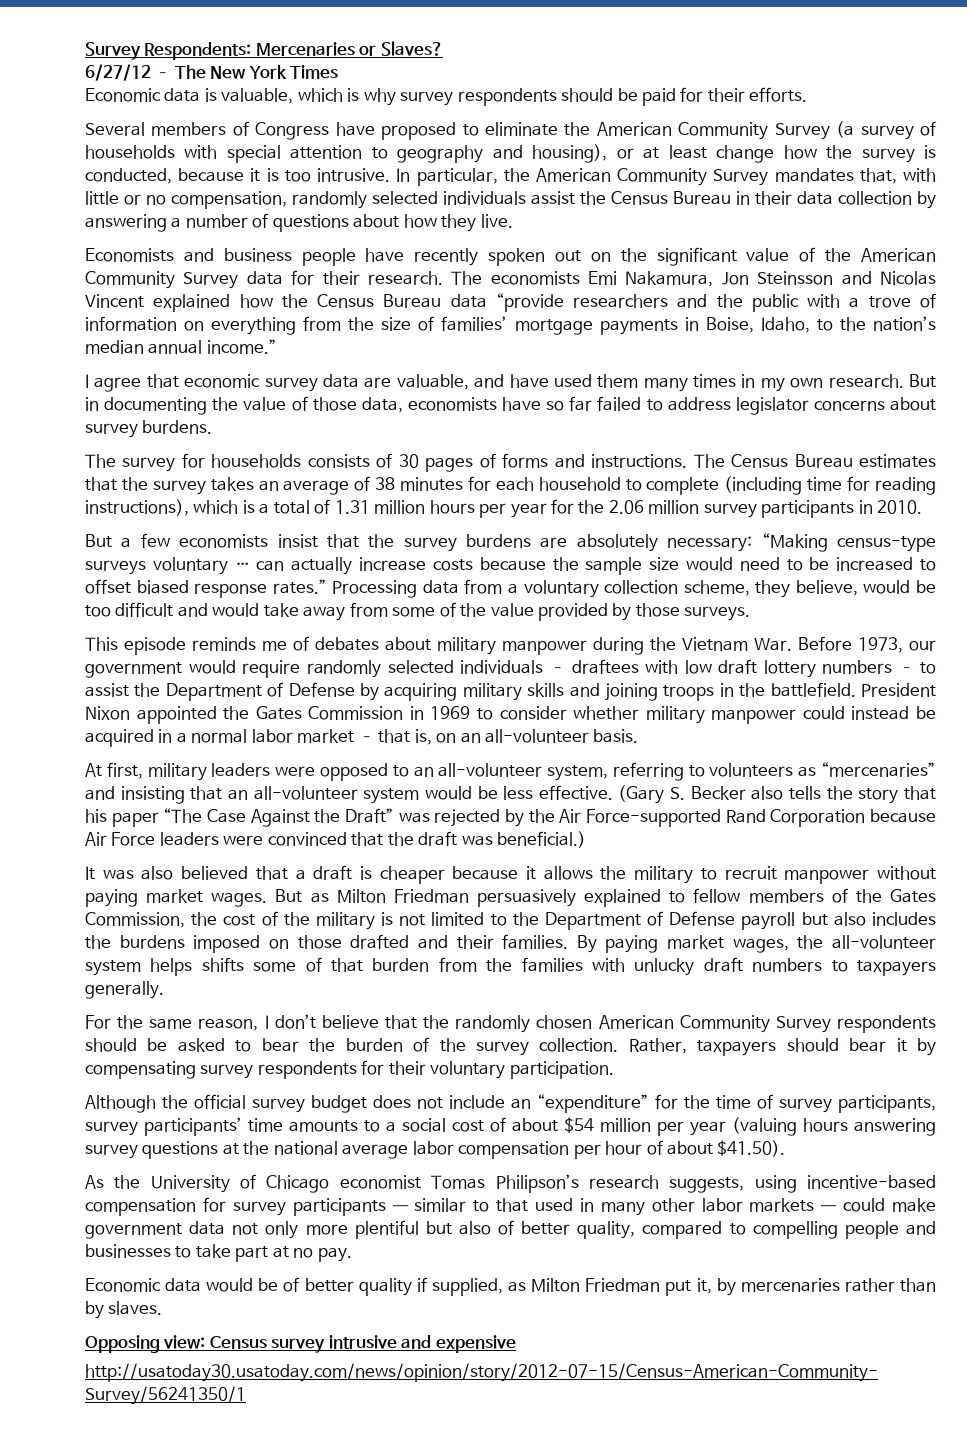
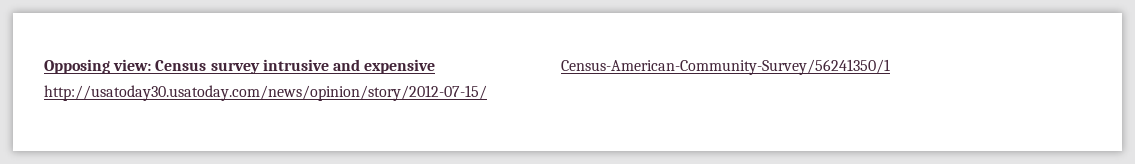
- Survey Respondents: Mercenaries or Slaves?
- 6/27/12 – The New York Times
- Economic data is valuable, which is why survey respondents should be paid for their efforts.
- Several members of Congress have proposed to eliminate the American Community Survey (a survey of households with special attention to geography and housing), or at least change how the survey is conducted, because it is too intrusive. In particular, the American Community Survey mandates that, with little or no compensation, randomly selected individuals assist the Census Bureau in their data collection by answering a number of questions about how they live.
- Economists and business people have recently spoken out on the significant value of the American Community Survey data for their research. The economists Emi Nakamura, Jon Steinsson and Nicolas Vincent explained how the Census Bureau data “provide researchers and the public with a trove of information on everything from the size of families’ mortgage payments in Boise, Idaho, to the nation’s median annual income.”
- I agree that economic survey data are valuable, and have used them many times in my own research. But in documenting the value of those data, economists have so far failed to address legislator concerns about survey burdens.
- The survey for households consists of 30 pages of forms and instructions. The Census Bureau estimates that the survey takes an average of 38 minutes for each household to complete (including time for reading instructions), which is a total of 1.31 million hours per year for the 2.06 million survey participants in 2010.
- But a few economists insist that the survey burdens are absolutely necessary: “Making census-type surveys voluntary … can actually increase costs because the sample size would need to be increased to offset biased response rates.” Processing data from a voluntary collection scheme, they believe, would be too difficult and would take away from some of the value provided by those surveys.
- This episode reminds me of debates about military manpower during the Vietnam War. Before 1973, our government would require randomly selected individuals – draftees with low draft lottery numbers – to assist the Department of Defense by acquiring military skills and joining troops in the battlefield. President Nixon appointed the Gates Commission in 1969 to consider whether military manpower could instead be acquired in a normal labor market – that is, on an all-volunteer basis.
- At first, military leaders were opposed to an all-volunteer system, referring to volunteers as “mercenaries” and insisting that an all-volunteer system would be less effective. (Gary S. Becker also tells the story that his paper “The Case Against the Draft” was rejected by the Air Force-supported Rand Corporation because Air Force leaders were convinced that the draft was beneficial.)
- It was also believed that a draft is cheaper because it allows the military to recruit manpower without paying market wages. But as Milton Friedman persuasively explained to fellow members of the Gates Commission, the cost of the military is not limited to the Department of Defense payroll but also includes the burdens imposed on those drafted and their families. By paying market wages, the all-volunteer system helps shifts some of that burden from the families with unlucky draft numbers to taxpayers generally.
- For the same reason, I don’t believe that the randomly chosen American Community Survey respondents should be asked to bear the burden of the survey collection. Rather, taxpayers should bear it by compensating survey respondents for their voluntary participation.
- Although the official survey budget does not include an “expenditure” for the time of survey participants, survey participants’ time amounts to a social cost of about $54 million per year (valuing hours answering survey questions at the national average labor compensation per hour of about $41.50).
- As the University of Chicago economist Tomas Philipson’s research suggests, using incentive-based compensation for survey participants — similar to that used in many other labor markets — could make government data not only more plentiful but also of better quality, compared to compelling people and businesses to take part at no pay.
- Economic data would be of better quality if supplied, as Milton Friedman put it, by mercenaries rather than by slaves.

